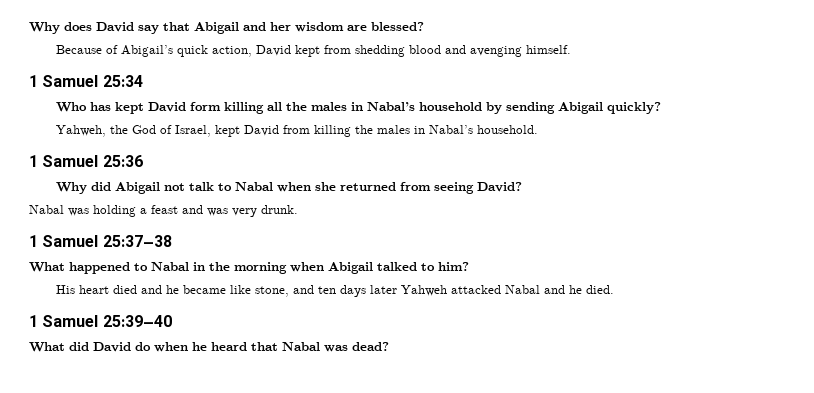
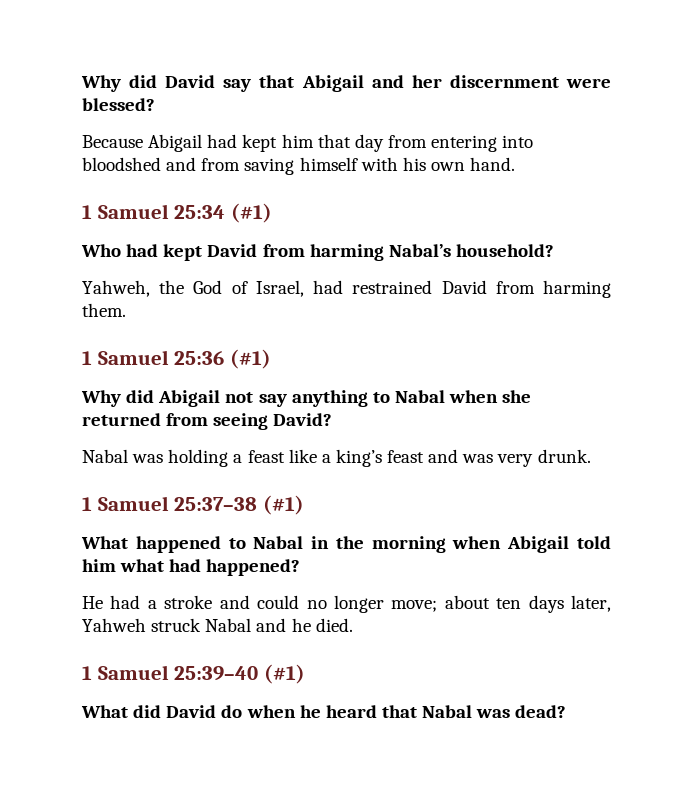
- Why does David say that Abigail and her wisdom are blessed?
+ Why did David say that Abigail and her discernment were blessed?
- Because of Abigail’s quick action, David kept from shedding blood and avenging himself.
+ Because Abigail had kept him that day from entering into bloodshed and from saving himself with his own hand.
- 1 Samuel 25:34
+ 1 Samuel 25:34 (#1)
- Who has kept David form killing all the males in Nabal’s household by sending Abigail quickly?
+ Who had kept David from harming Nabal’s household?
- Yahweh, the God of Israel, kept David from killing the males in Nabal’s household.
+ Yahweh, the God of Israel, had restrained David from harming them.
- 1 Samuel 25:36
+ 1 Samuel 25:36 (#1)
- Why did Abigail not talk to Nabal when she returned from seeing David?
+ Why did Abigail not say anything to Nabal when she returned from seeing David?
- Nabal was holding a feast and was very drunk.
+ Nabal was holding a feast like a king’s feast and was very drunk.
- 1 Samuel 25:37–38
+ 1 Samuel 25:37–38 (#1)
- What happened to Nabal in the morning when Abigail talked to him?
- His heart died and he became like stone, and ten days later Yahweh attacked Nabal and he died.
+ What happened to Nabal in the morning when Abigail told him what had happened?
+ He had a stroke and could no longer move; about ten days later, Yahweh struck Nabal and he died.
- 1 Samuel 25:39–40
+ 1 Samuel 25:39–40 (#1)

